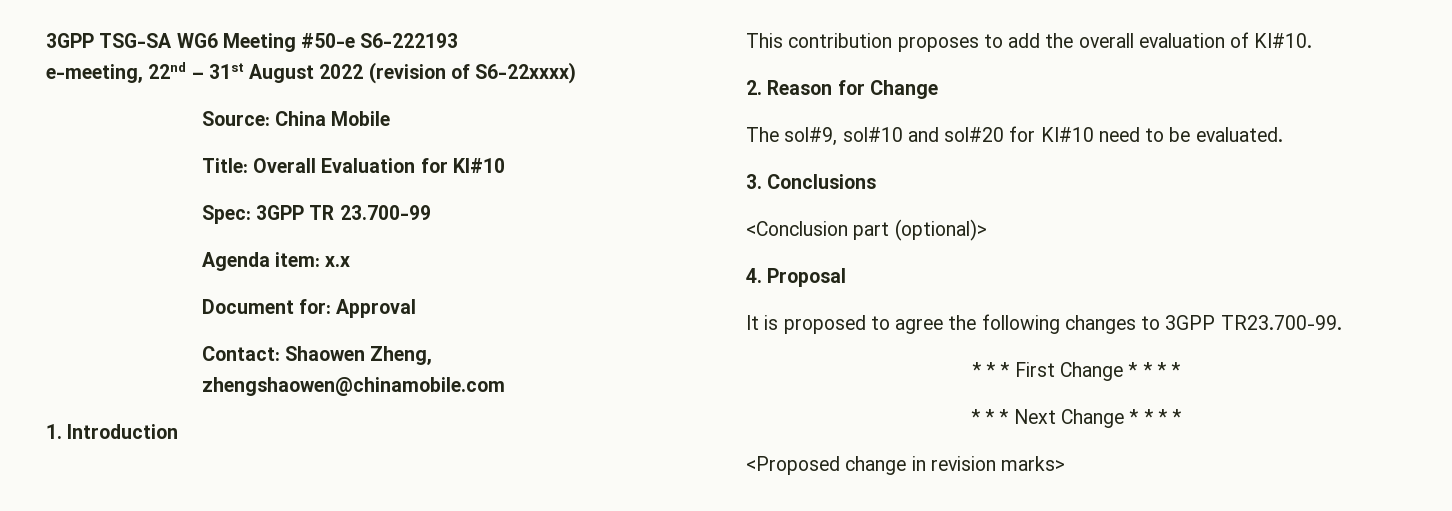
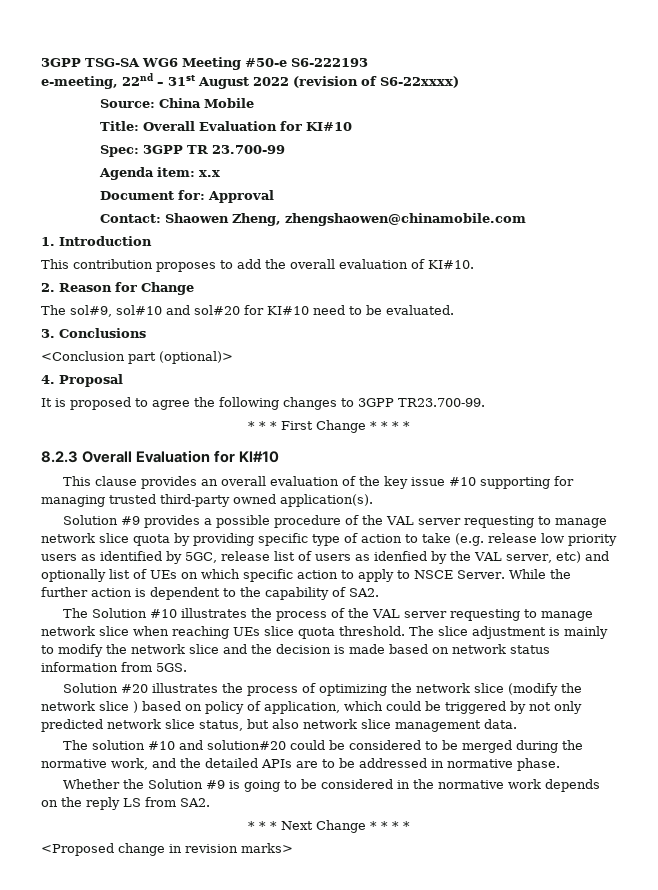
+ 8.2.3 Overall Evaluation for KI#10
+ This clause provides an overall evaluation of the key issue #10 supporting for managing trusted third-party owned application(s).
+ Solution #9 provides a possible procedure of the VAL server requesting to manage network slice quota by providing specific type of action to take (e.g. release low priority users as identified by 5GC, release list of users as idenfied by the VAL server, etc) and optionally list of UEs on which specific action to apply to NSCE Server. While the further action is dependent to the capability of SA2.
+ The Solution #10 illustrates the process of the VAL server requesting to manage network slice when reaching UEs slice quota threshold. The slice adjustment is mainly to modify the network slice and the decision is made based on network status information from 5GS.
+ Solution #20 illustrates the process of optimizing the network slice (modify the network slice ) based on policy of application, which could be triggered by not only predicted network slice status, but also network slice management data.
+ The solution #10 and solution#20 could be considered to be merged during the normative work, and the detailed APIs are to be addressed in normative phase.
+ Whether the Solution #9 is going to be considered in the normative work depends on the reply LS from SA2.

